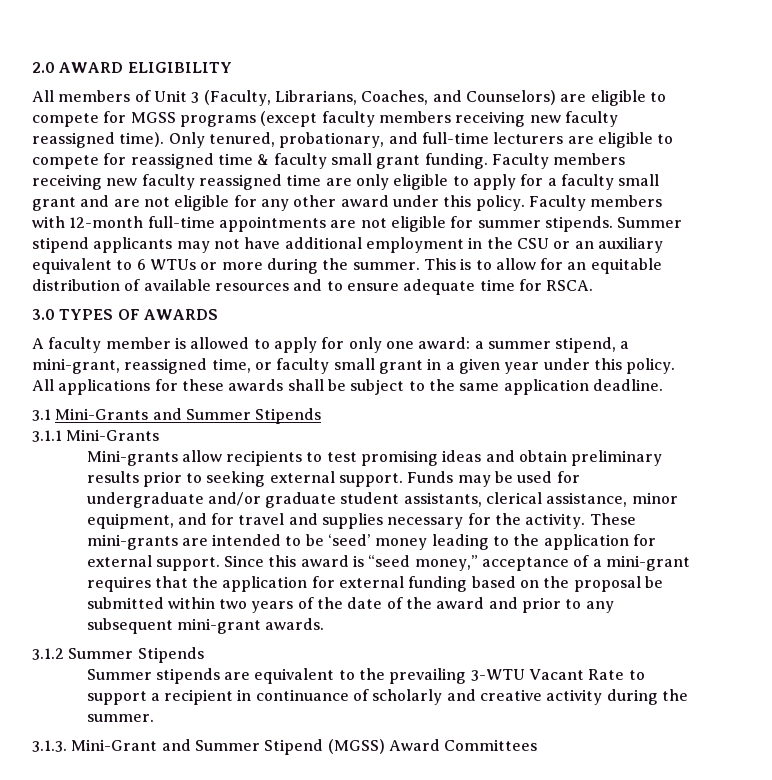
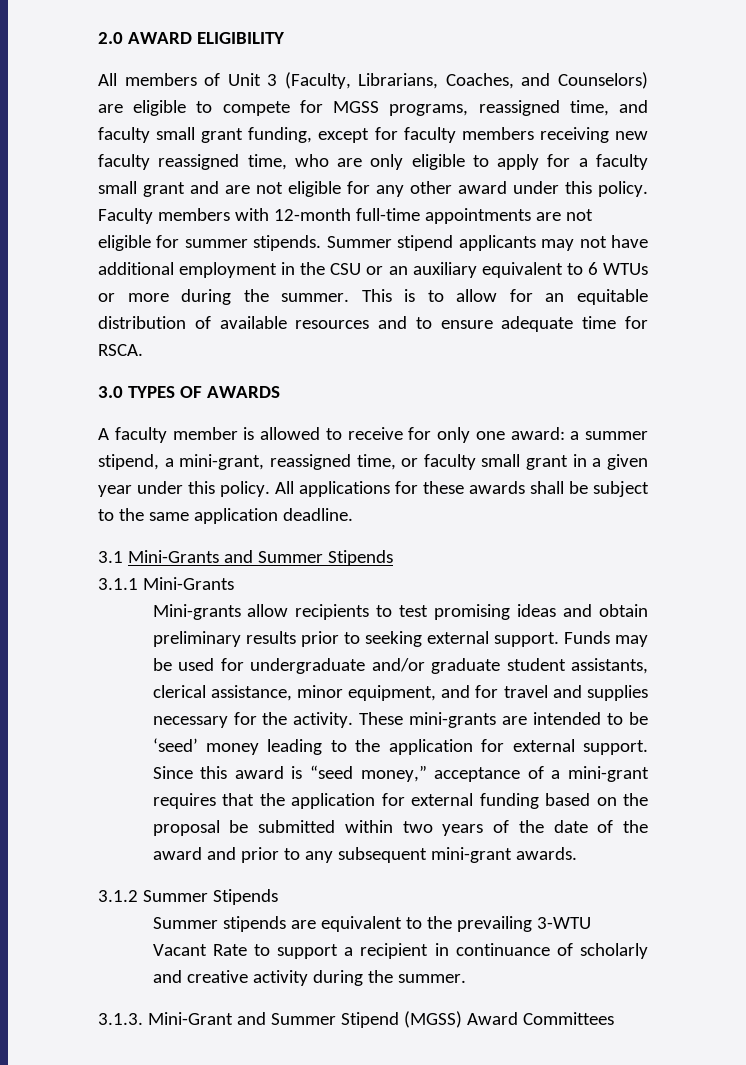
- All members of Unit 3 (Faculty, Librarians, Coaches, and Counselors) are eligible to compete for MGSS programs (except faculty members receiving new faculty reassigned time). Only tenured, probationary, and full-time lecturers are eligible to compete for reassigned time & faculty small grant funding. Faculty members receiving new faculty reassigned time are only eligible to apply for a faculty small grant and are not eligible for any other award under this policy.
+ All members of Unit 3 (Faculty, Librarians, Coaches, and Counselors) are eligible to compete for MGSS programs, reassigned time, and faculty small grant funding, except for faculty members receiving new faculty reassigned time, who are only eligible to apply for a faculty small grant and are not eligible for any other award under this policy.
- A faculty member is allowed to apply for only one award: a summer stipend, a mini-grant, reassigned time, or faculty small grant in a given year under this policy.
+ A faculty member is allowed to receive for only one award: a summer stipend, a mini-grant, reassigned time, or faculty small grant in a given year under this policy.

